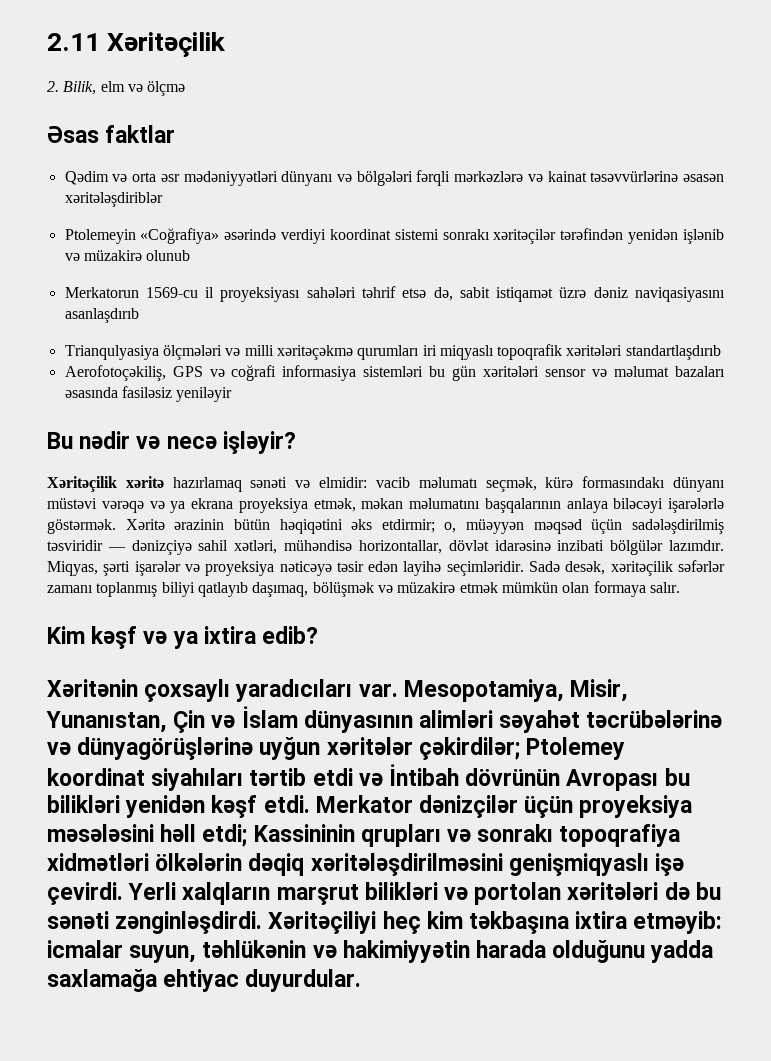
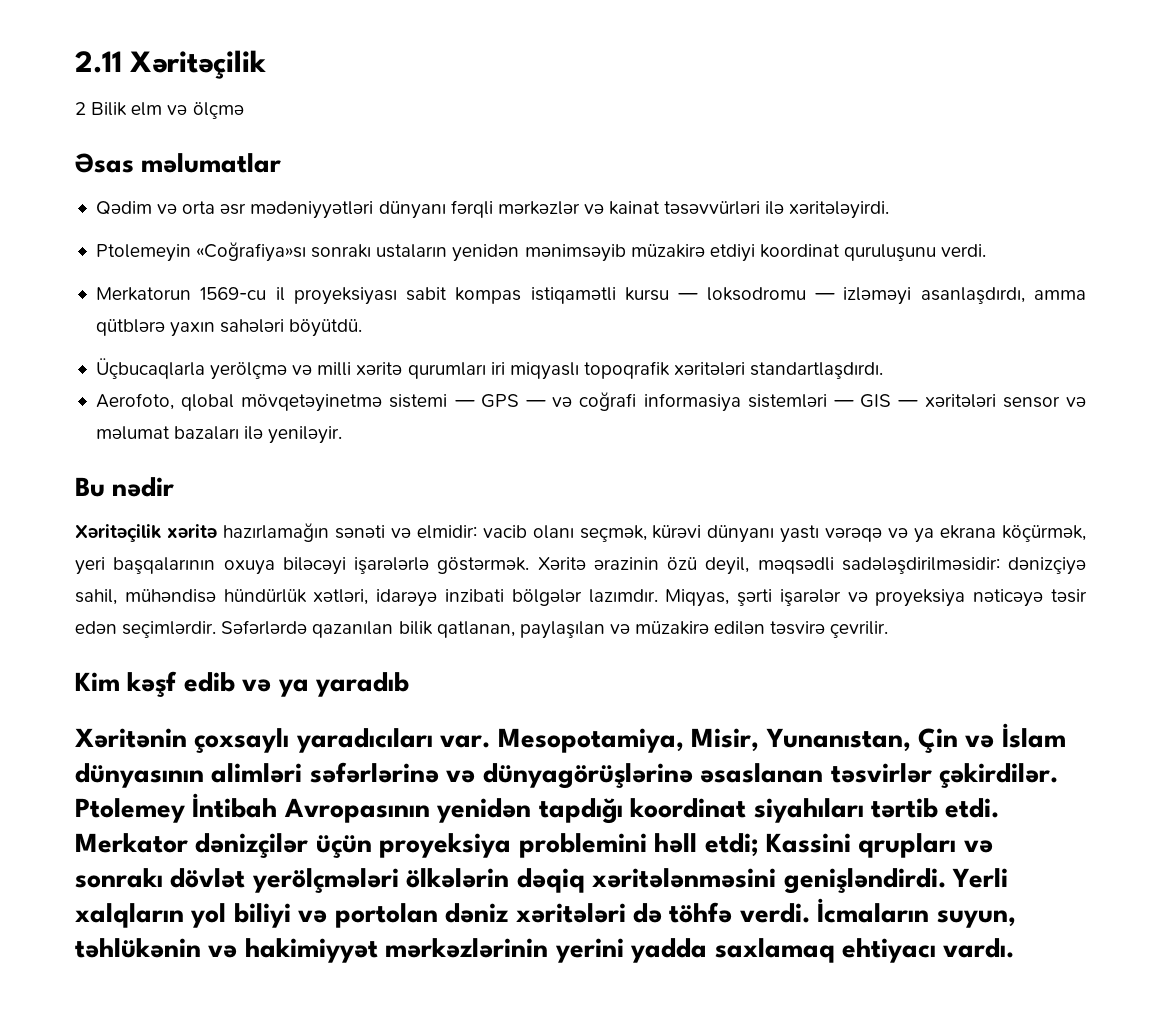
- 2. Bilik, elm və ölçmə
+ 2 Bilik elm və ölçmə
- Əsas faktlar
+ Əsas məlumatlar
- Qədim və orta əsr mədəniyyətləri dünyanı və bölgələri fərqli mərkəzlərə və kainat təsəvvürlərinə əsasən xəritələşdiriblər
- Ptolemeyin «Coğrafiya» əsərində verdiyi koordinat sistemi sonrakı xəritəçilər tərəfindən yenidən işlənib və müzakirə olunub
- Merkatorun 1569-cu il proyeksiyası sahələri təhrif etsə də, sabit istiqamət üzrə dəniz naviqasiyasını asanlaşdırıb
- Trianqulyasiya ölçmələri və milli xəritəçəkmə qurumları iri miqyaslı topoqrafik xəritələri standartlaşdırıb
- Aerofotoçəkiliş, GPS və coğrafi informasiya sistemləri bu gün xəritələri sensor və məlumat bazaları əsasında fasiləsiz yeniləyir
+ Qədim və orta əsr mədəniyyətləri dünyanı fərqli mərkəzlər və kainat təsəvvürləri ilə xəritələyirdi.
+ Ptolemeyin «Coğrafiya»sı sonrakı ustaların yenidən mənimsəyib müzakirə etdiyi koordinat quruluşunu verdi.
+ Merkatorun 1569-cu il proyeksiyası sabit kompas istiqamətli kursu — loksodromu — izləməyi asanlaşdırdı, amma qütblərə yaxın sahələri böyütdü.
+ Üçbucaqlarla yerölçmə və milli xəritə qurumları iri miqyaslı topoqrafik xəritələri standartlaşdırdı.
+ Aerofoto, qlobal mövqetəyinetmə sistemi — GPS — və coğrafi informasiya sistemləri — GIS — xəritələri sensor və məlumat bazaları ilə yeniləyir.
- Bu nədir və necə işləyir?
+ Bu nədir
- Xəritəçilik xəritə hazırlamaq sənəti və elmidir: vacib məlumatı seçmək, kürə formasındakı dünyanı müstəvi vərəqə və ya ekrana proyeksiya etmək, məkan məlumatını başqalarının anlaya biləcəyi işarələrlə göstərmək.
+ Xəritəçilik xəritə hazırlamağın sənəti və elmidir: vacib olanı seçmək, kürəvi dünyanı yastı vərəqə və ya ekrana köçürmək, yeri başqalarının oxuya biləcəyi işarələrlə göstərmək.
- Xəritə ərazinin bütün həqiqətini əks etdirmir; o, müəyyən məqsəd üçün sadələşdirilmiş təsviridir — dənizçiyə sahil xətləri, mühəndisə horizontallar, dövlət idarəsinə inzibati bölgülər lazımdır.
+ Xəritə ərazinin özü deyil, məqsədli sadələşdirilməsidir: dənizçiyə sahil, mühəndisə hündürlük xətləri, idarəyə inzibati bölgələr lazımdır.
- Miqyas, şərti işarələr və proyeksiya nəticəyə təsir edən layihə seçimləridir. Sadə desək, xəritəçilik səfərlər zamanı toplanmış biliyi qatlayıb daşımaq, bölüşmək və müzakirə etmək mümkün olan formaya salır.
+ Miqyas, şərti işarələr və proyeksiya nəticəyə təsir edən seçimlərdir. Səfərlərdə qazanılan bilik qatlanan, paylaşılan və müzakirə edilən təsvirə çevrilir.
- Kim kəşf və ya ixtira edib?
+ Kim kəşf edib və ya yaradıb
- Mesopotamiya, Misir, Yunanıstan, Çin və İslam dünyasının alimləri səyahət təcrübələrinə və dünyagörüşlərinə uyğun xəritələr çəkirdilər; Ptolemey koordinat siyahıları tərtib etdi və İntibah dövrünün Avropası bu bilikləri yenidən kəşf etdi.
+ Mesopotamiya, Misir, Yunanıstan, Çin və İslam dünyasının alimləri səfərlərinə və dünyagörüşlərinə əsaslanan təsvirlər çəkirdilər. Ptolemey İntibah Avropasının yenidən tapdığı koordinat siyahıları tərtib etdi.
- Merkator dənizçilər üçün proyeksiya məsələsini həll etdi; Kassininin qrupları və sonrakı topoqrafiya xidmətləri ölkələrin dəqiq xəritələşdirilməsini genişmiqyaslı işə çevirdi. Yerli xalqların marşrut bilikləri və portolan xəritələri də bu sənəti zənginləşdirdi. Xəritəçiliyi heç kim təkbaşına ixtira etməyib: icmalar suyun, təhlükənin və hakimiyyətin harada olduğunu yadda saxlamağa ehtiyac duyurdular.
+ Merkator dənizçilər üçün proyeksiya problemini həll etdi; Kassini qrupları və sonrakı dövlət yerölçmələri ölkələrin dəqiq xəritələnməsini genişləndirdi. Yerli xalqların yol biliyi və portolan dəniz xəritələri də töhfə verdi. İcmaların suyun, təhlükənin və hakimiyyət mərkəzlərinin yerini yadda saxlamaq ehtiyacı vardı.

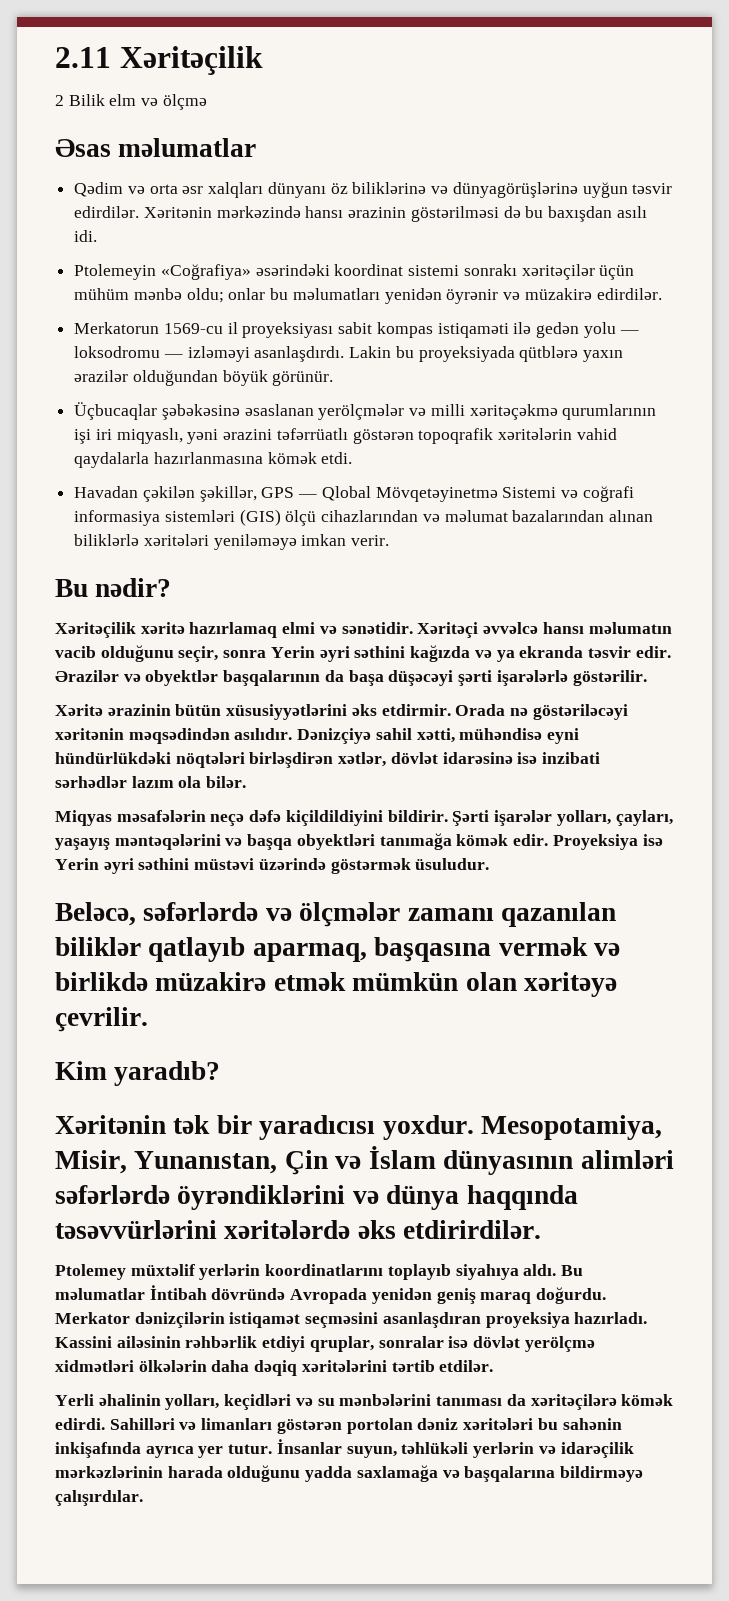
- Qədim və orta əsr mədəniyyətləri dünyanı fərqli mərkəzlər və kainat təsəvvürləri ilə xəritələyirdi.
- Ptolemeyin «Coğrafiya»sı sonrakı ustaların yenidən mənimsəyib müzakirə etdiyi koordinat quruluşunu verdi.
+ Qədim və orta əsr xalqları dünyanı öz biliklərinə və dünyagörüşlərinə uyğun təsvir edirdilər. Xəritənin mərkəzində hansı ərazinin göstərilməsi də bu baxışdan asılı idi.
+ Ptolemeyin «Coğrafiya» əsərindəki koordinat sistemi sonrakı xəritəçilər üçün mühüm mənbə oldu; onlar bu məlumatları yenidən öyrənir və müzakirə edirdilər.
- Merkatorun 1569-cu il proyeksiyası sabit kompas istiqamətli kursu — loksodromu — izləməyi asanlaşdırdı, amma qütblərə yaxın sahələri böyütdü.
- Üçbucaqlarla yerölçmə və milli xəritə qurumları iri miqyaslı topoqrafik xəritələri standartlaşdırdı.
- Aerofoto, qlobal mövqetəyinetmə sistemi — GPS — və coğrafi informasiya sistemləri — GIS — xəritələri sensor və məlumat bazaları ilə yeniləyir.
- Bu nədir
+ Merkatorun 1569-cu il proyeksiyası sabit kompas istiqaməti ilə gedən yolu — loksodromu — izləməyi asanlaşdırdı. Lakin bu proyeksiyada qütblərə yaxın ərazilər olduğundan böyük görünür.
+ Üçbucaqlar şəbəkəsinə əsaslanan yerölçmələr və milli xəritəçəkmə qurumlarının işi iri miqyaslı, yəni ərazini təfərrüatlı göstərən topoqrafik xəritələrin vahid qaydalarla hazırlanmasına kömək etdi.
+ Havadan çəkilən şəkillər, GPS — Qlobal Mövqetəyinetmə Sistemi və coğrafi informasiya sistemləri (GIS) ölçü cihazlarından və məlumat bazalarından alınan biliklərlə xəritələri yeniləməyə imkan verir.
+ Bu nədir?
- Xəritəçilik xəritə hazırlamağın sənəti və elmidir: vacib olanı seçmək, kürəvi dünyanı yastı vərəqə və ya ekrana köçürmək, yeri başqalarının oxuya biləcəyi işarələrlə göstərmək. Xəritə ərazinin özü deyil, məqsədli sadələşdirilməsidir: dənizçiyə sahil, mühəndisə hündürlük xətləri, idarəyə inzibati bölgələr lazımdır. Miqyas, şərti işarələr və proyeksiya nəticəyə təsir edən seçimlərdir. Səfərlərdə qazanılan bilik qatlanan, paylaşılan və müzakirə edilən təsvirə çevrilir.
- Kim kəşf edib və ya yaradıb
- Xəritənin çoxsaylı yaradıcıları var.
+ Xəritəçilik xəritə hazırlamaq elmi və sənətidir. Xəritəçi əvvəlcə hansı məlumatın vacib olduğunu seçir, sonra Yerin əyri səthini kağızda və ya ekranda təsvir edir. Ərazilər və obyektlər başqalarının da başa düşəcəyi şərti işarələrlə göstərilir.
+ Xəritə ərazinin bütün xüsusiyyətlərini əks etdirmir. Orada nə göstəriləcəyi xəritənin məqsədindən asılıdır. Dənizçiyə sahil xətti, mühəndisə eyni hündürlükdəki nöqtələri birləşdirən xətlər, dövlət idarəsinə isə inzibati sərhədlər lazım ola bilər.
+ Miqyas məsafələrin neçə dəfə kiçildildiyini bildirir. Şərti işarələr yolları, çayları, yaşayış məntəqələrini və başqa obyektləri tanımağa kömək edir. Proyeksiya isə Yerin əyri səthini müstəvi üzərində göstərmək üsuludur.
+ Beləcə, səfərlərdə və ölçmələr zamanı qazanılan biliklər qatlayıb aparmaq, başqasına vermək və birlikdə müzakirə etmək mümkün olan xəritəyə çevrilir.
+ Kim yaradıb?
+ Xəritənin tək bir yaradıcısı yoxdur.
- Mesopotamiya, Misir, Yunanıstan, Çin və İslam dünyasının alimləri səfərlərinə və dünyagörüşlərinə əsaslanan təsvirlər çəkirdilər. Ptolemey İntibah Avropasının yenidən tapdığı koordinat siyahıları tərtib etdi. Merkator dənizçilər üçün proyeksiya problemini həll etdi; Kassini qrupları və sonrakı dövlət yerölçmələri ölkələrin dəqiq xəritələnməsini genişləndirdi. Yerli xalqların yol biliyi və portolan dəniz xəritələri də töhfə verdi. İcmaların suyun, təhlükənin və hakimiyyət mərkəzlərinin yerini yadda saxlamaq ehtiyacı vardı.
+ Mesopotamiya, Misir, Yunanıstan, Çin və İslam dünyasının alimləri səfərlərdə öyrəndiklərini və dünya haqqında təsəvvürlərini xəritələrdə əks etdirirdilər.
+ Ptolemey müxtəlif yerlərin koordinatlarını toplayıb siyahıya aldı. Bu məlumatlar İntibah dövründə Avropada yenidən geniş maraq doğurdu. Merkator dənizçilərin istiqamət seçməsini asanlaşdıran proyeksiya hazırladı. Kassini ailəsinin rəhbərlik etdiyi qruplar, sonralar isə dövlət yerölçmə xidmətləri ölkələrin daha dəqiq xəritələrini tərtib etdilər.
+ Yerli əhalinin yolları, keçidləri və su mənbələrini tanıması da xəritəçilərə kömək edirdi. Sahilləri və limanları göstərən portolan dəniz xəritələri bu sahənin inkişafında ayrıca yer tutur. İnsanlar suyun, təhlükəli yerlərin və idarəçilik mərkəzlərinin harada olduğunu yadda saxlamağa və başqalarına bildirməyə çalışırdılar.

